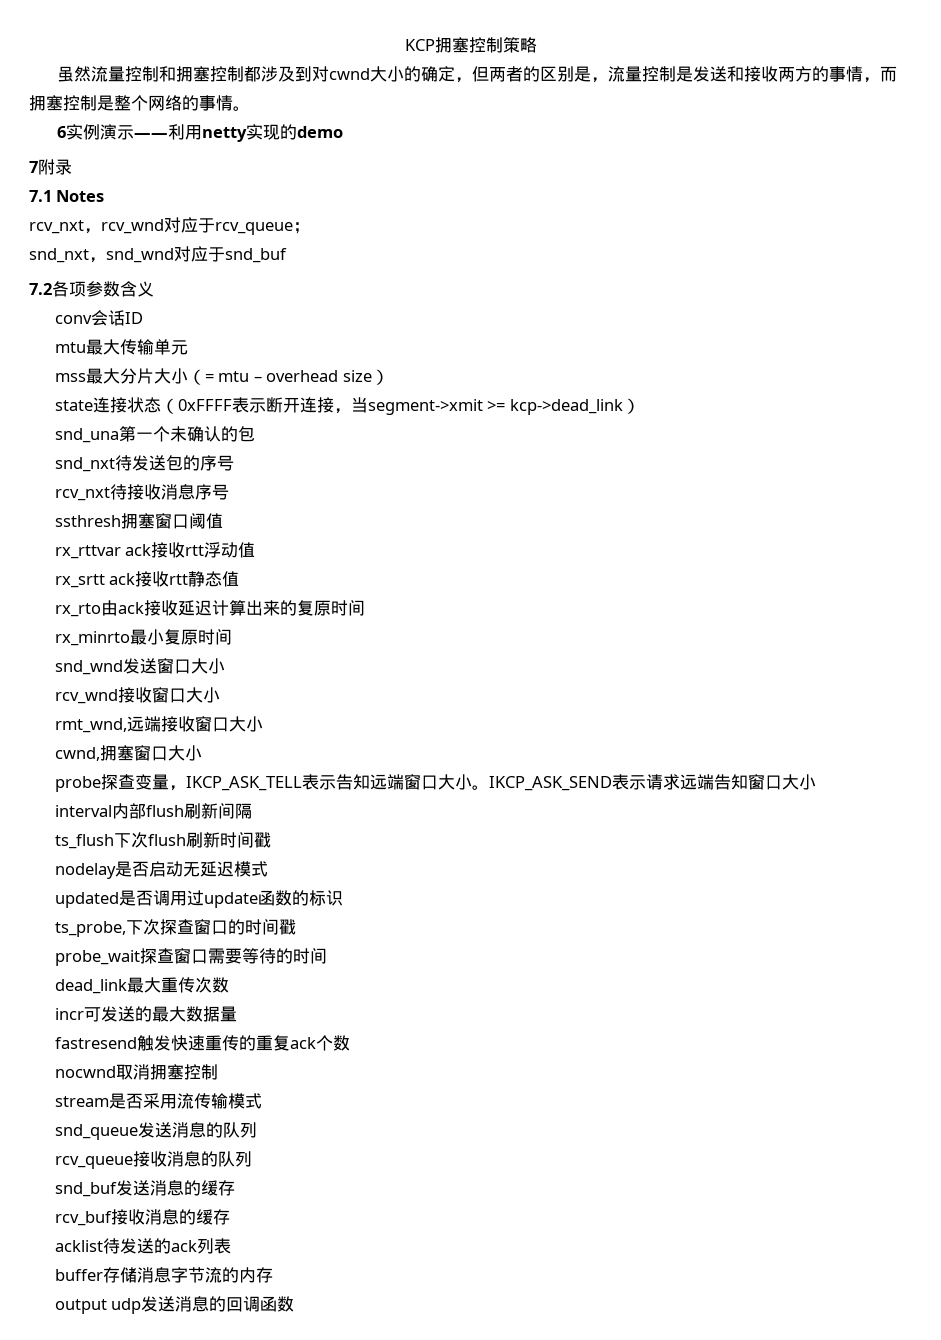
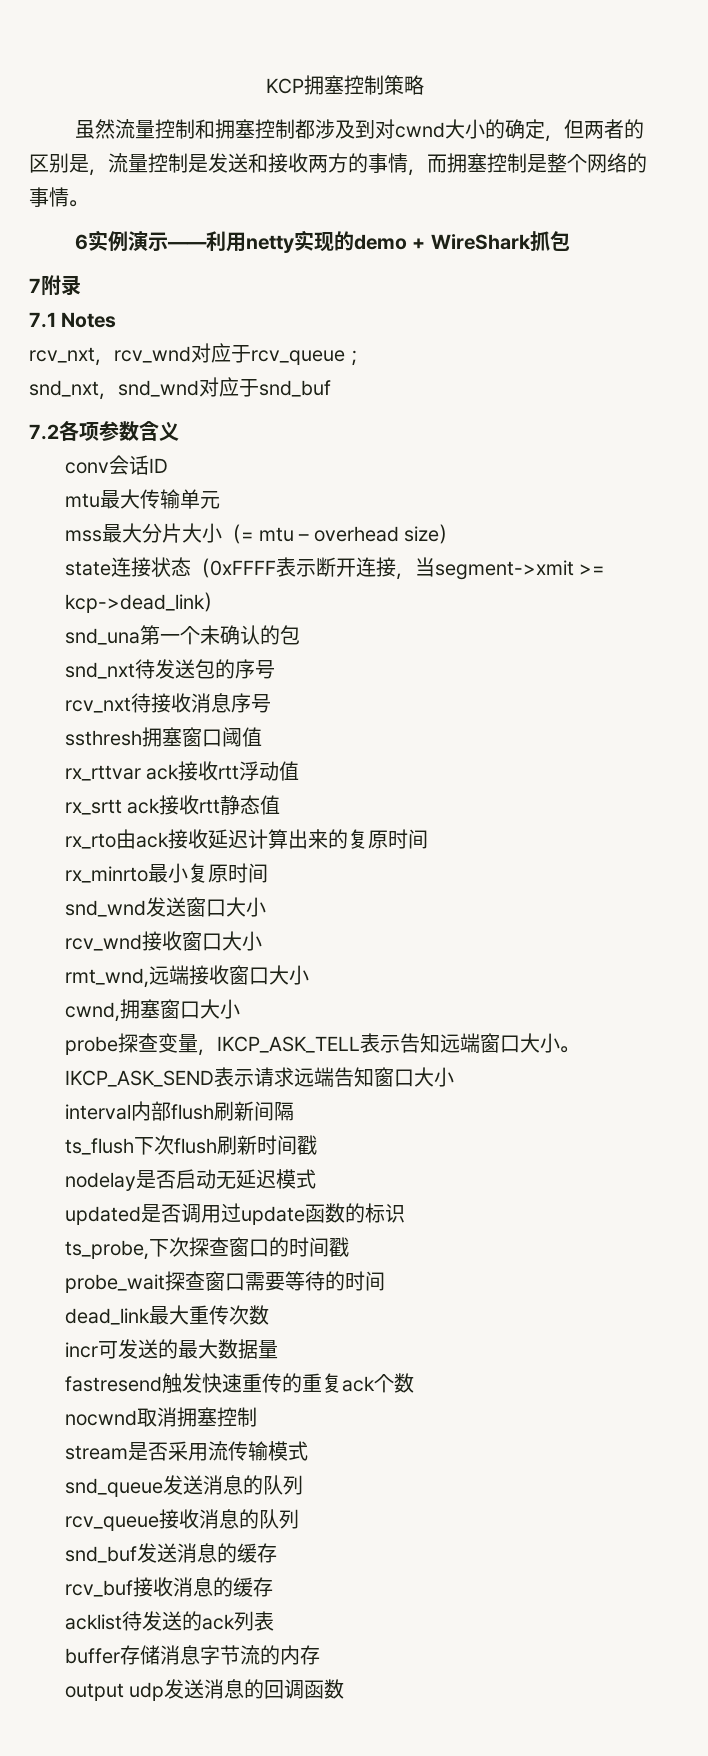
- 6实例演示——利用netty实现的demo
+ 6实例演示——利用netty实现的demo + WireShark抓包

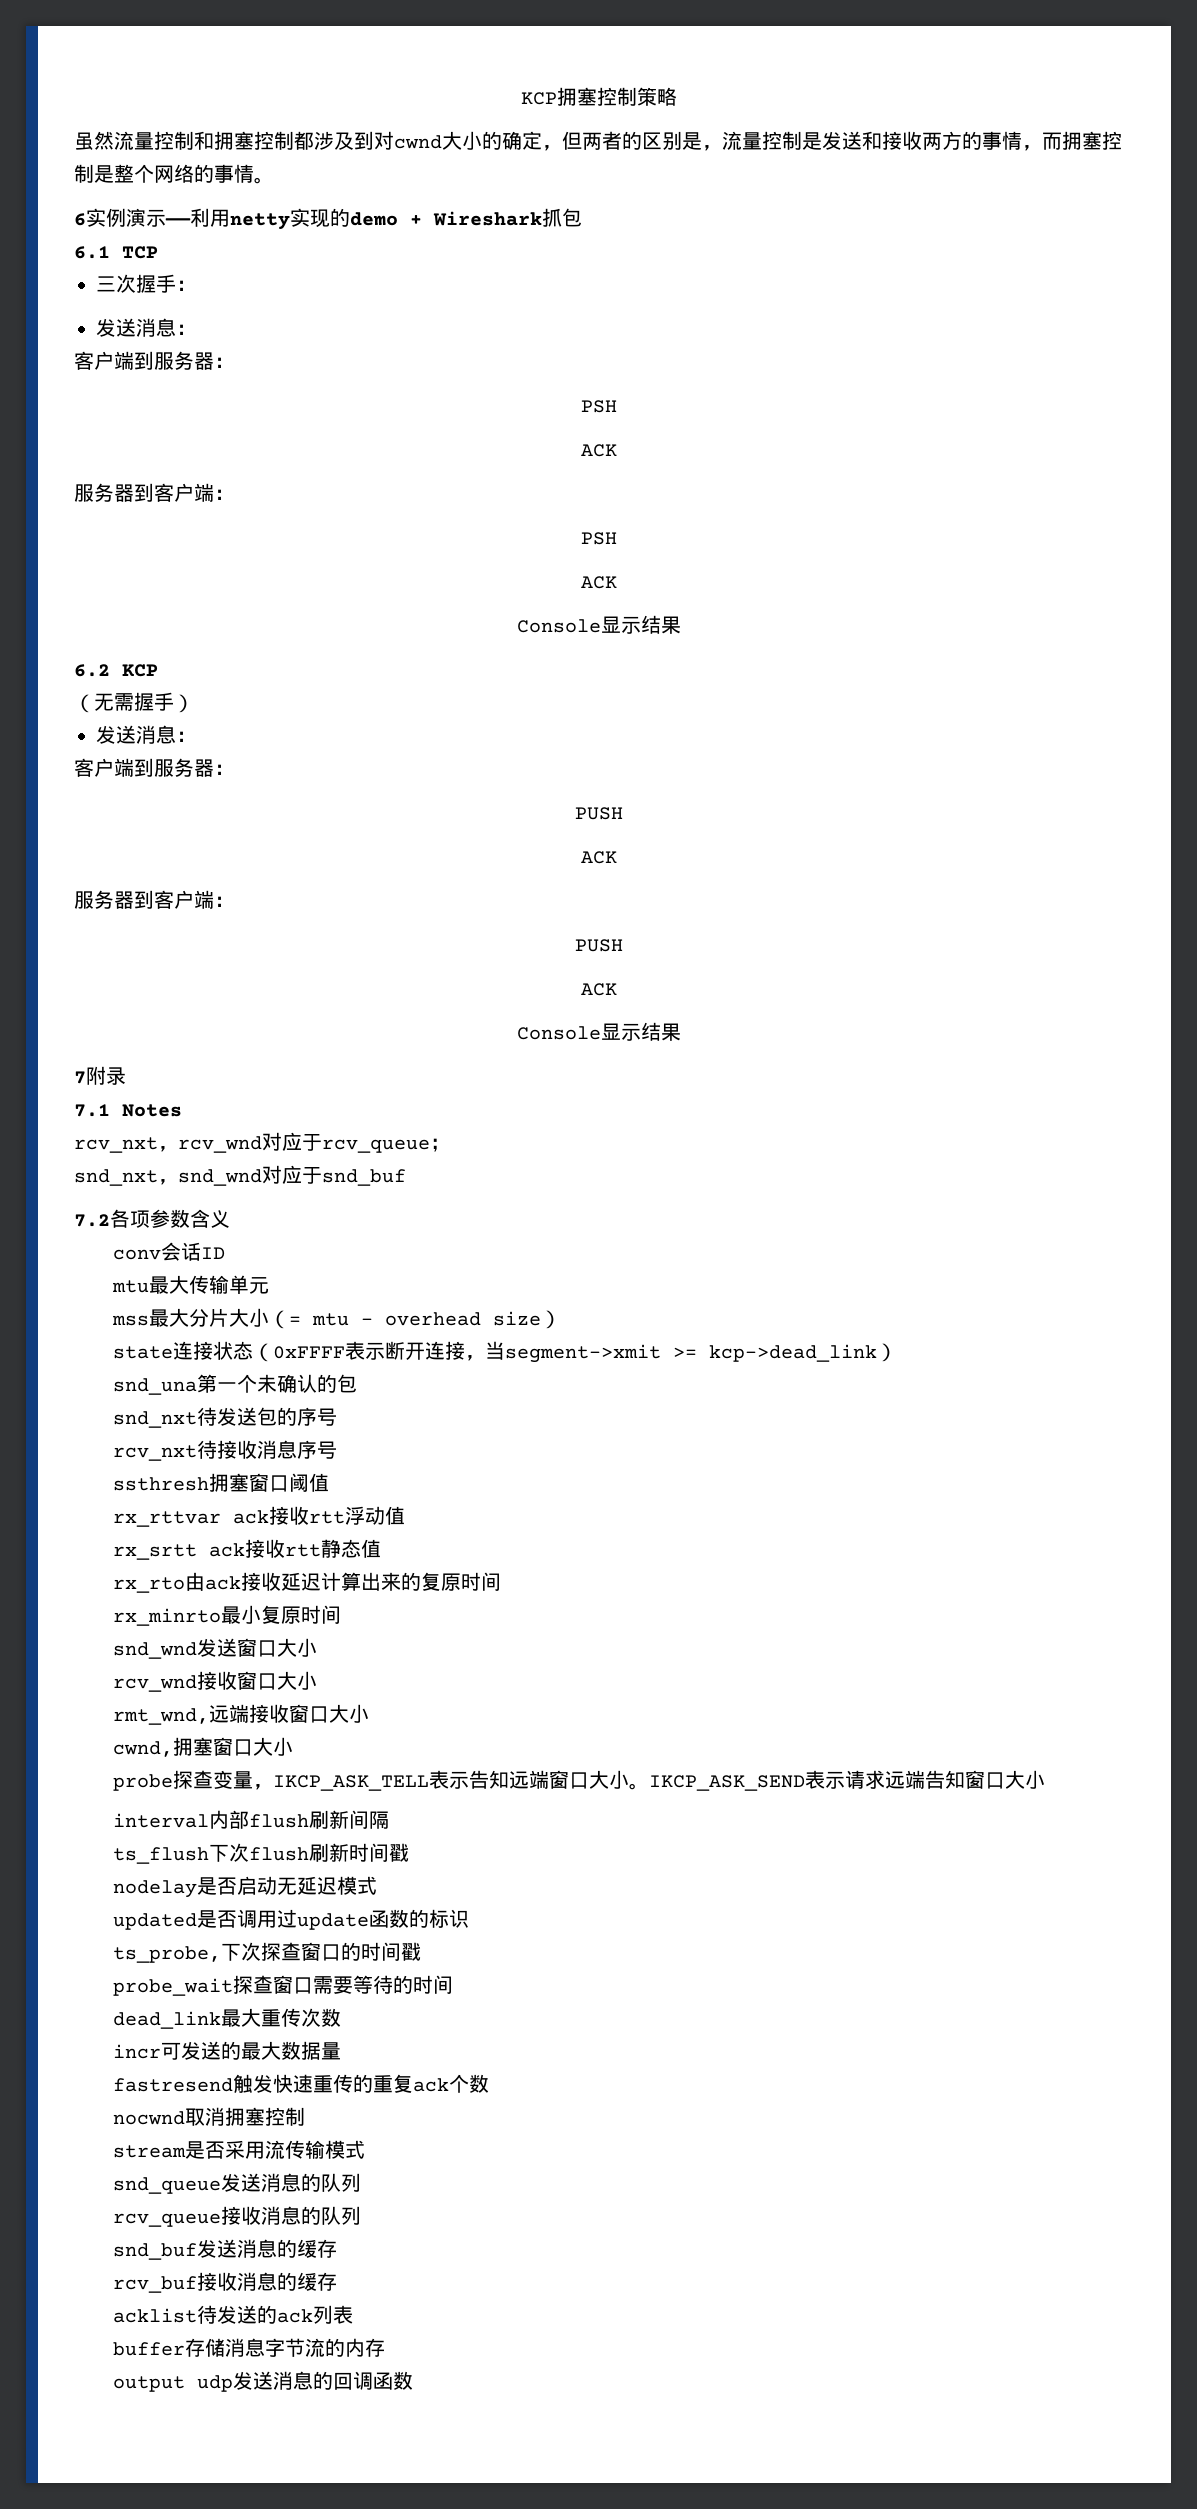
- 6实例演示——利用netty实现的demo + WireShark抓包
+ 6实例演示——利用netty实现的demo + Wireshark抓包
+ 6.1 TCP
+ 三次握手：
+ 发送消息：
+ 客户端到服务器：
+ PSH
+ ACK
+ 服务器到客户端：
+ PSH
+ ACK
+ Console显示结果
+ 6.2 KCP
+ （无需握手）
+ 发送消息：
+ 客户端到服务器：
+ PUSH
+ ACK
+ 服务器到客户端：
+ PUSH
+ ACK
+ Console显示结果

